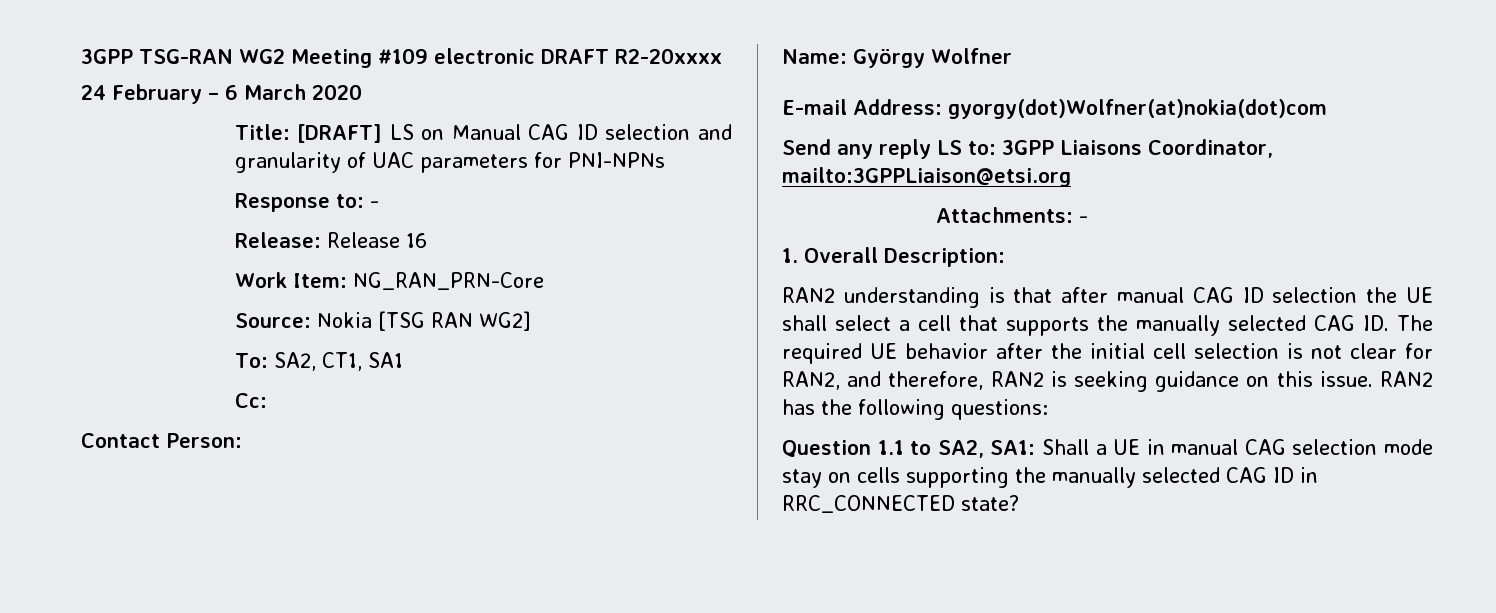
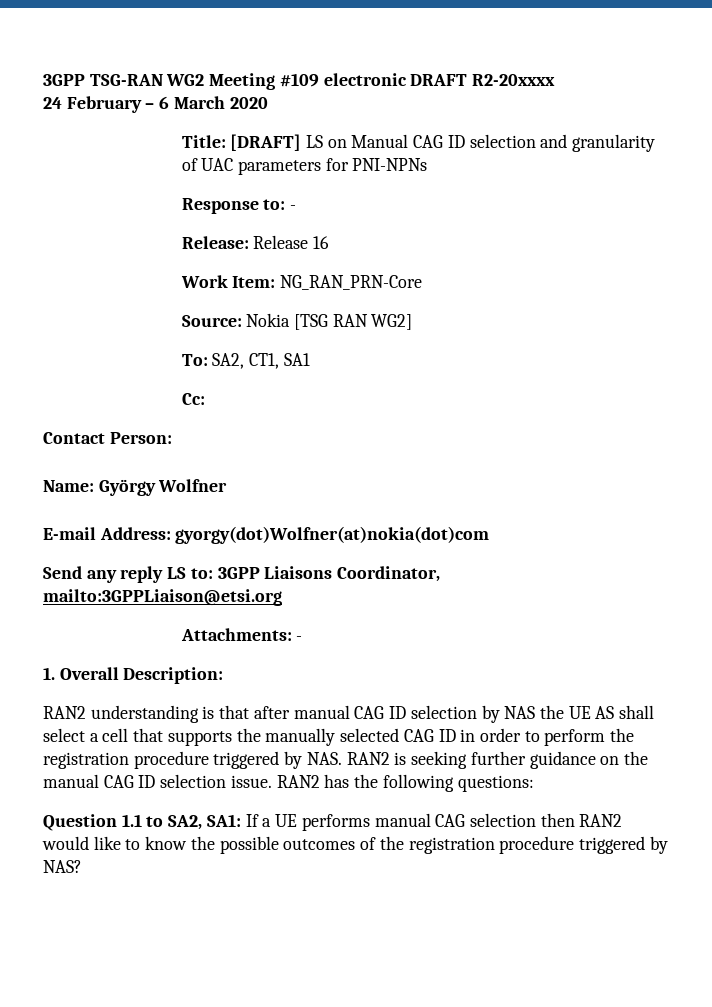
- RAN2 understanding is that after manual CAG ID selection the UE shall select a cell that supports the manually selected CAG ID. The required UE behavior after the initial cell selection is not clear for RAN2, and therefore, RAN2 is seeking guidance on this issue.
+ RAN2 understanding is that after manual CAG ID selection by NAS the UE AS shall select a cell that supports the manually selected CAG ID in order to perform the registration procedure triggered by NAS. RAN2 is seeking further guidance on the manual CAG ID selection issue.
- Question 1.1 to SA2, SA1: Shall a UE in manual CAG selection mode stay on cells supporting the manually selected CAG ID in RRC_CONNECTED state?
+ Question 1.1 to SA2, SA1: If a UE performs manual CAG selection then RAN2 would like to know the possible outcomes of the registration procedure triggered by NAS?

